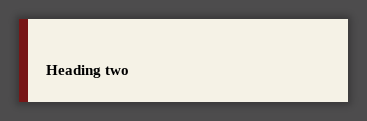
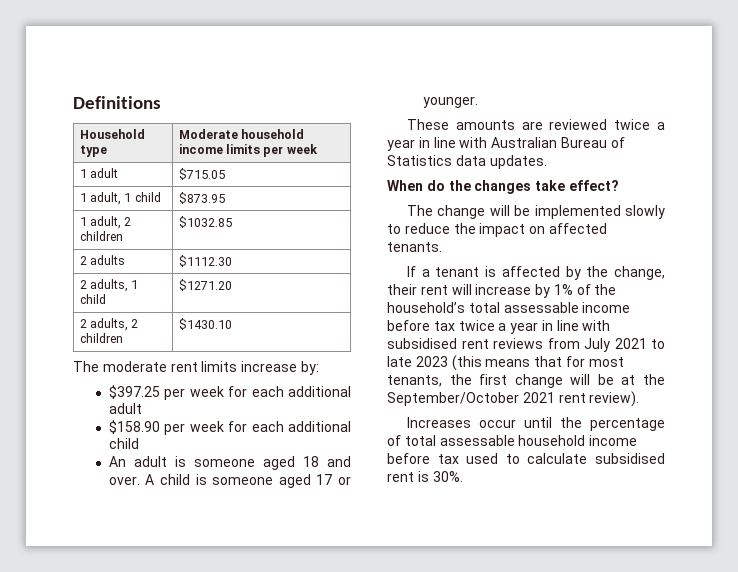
- Heading two
+ Definitions
+ Household type | Moderate household income limits per week
+ 1 adult | $715.05
+ 1 adult, 1 child | $873.95
+ 1 adult, 2 children | $1032.85
+ 2 adults | $1112.30
+ 2 adults, 1 child | $1271.20
+ 2 adults, 2 children | $1430.10
+ The moderate rent limits increase by:
+ $397.25 per week for each additional adult
+ $158.90 per week for each additional child
+ An adult is someone aged 18 and over. A child is someone aged 17 or younger.
+ These amounts are reviewed twice a year in line with Australian Bureau of Statistics data updates.
+ When do the changes take effect?
+ The change will be implemented slowly to reduce the impact on affected tenants.
+ If a tenant is affected by the change, their rent will increase by 1% of the household’s total assessable income before tax twice a year in line with subsidised rent reviews from July 2021 to late 2023 (this means that for most tenants, the first change will be at the September/October 2021 rent review).
+ Increases occur until the percentage of total assessable household income before tax used to calculate subsidised rent is 30%.

